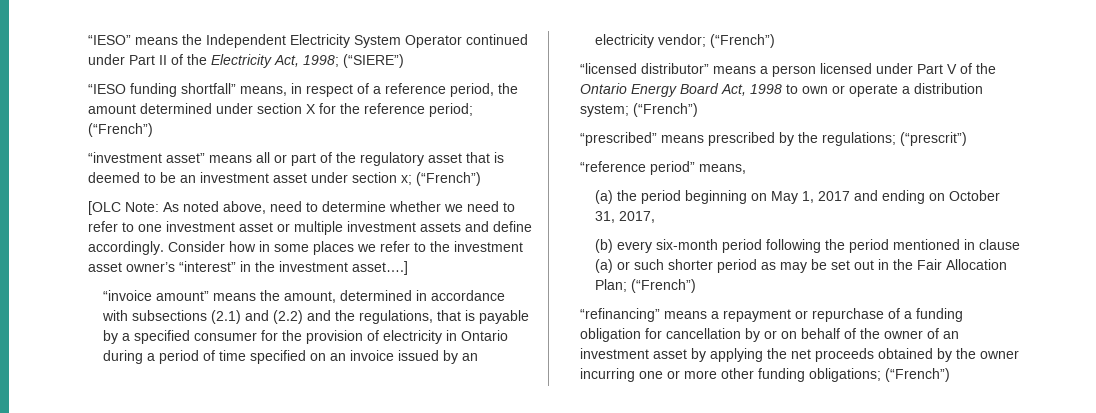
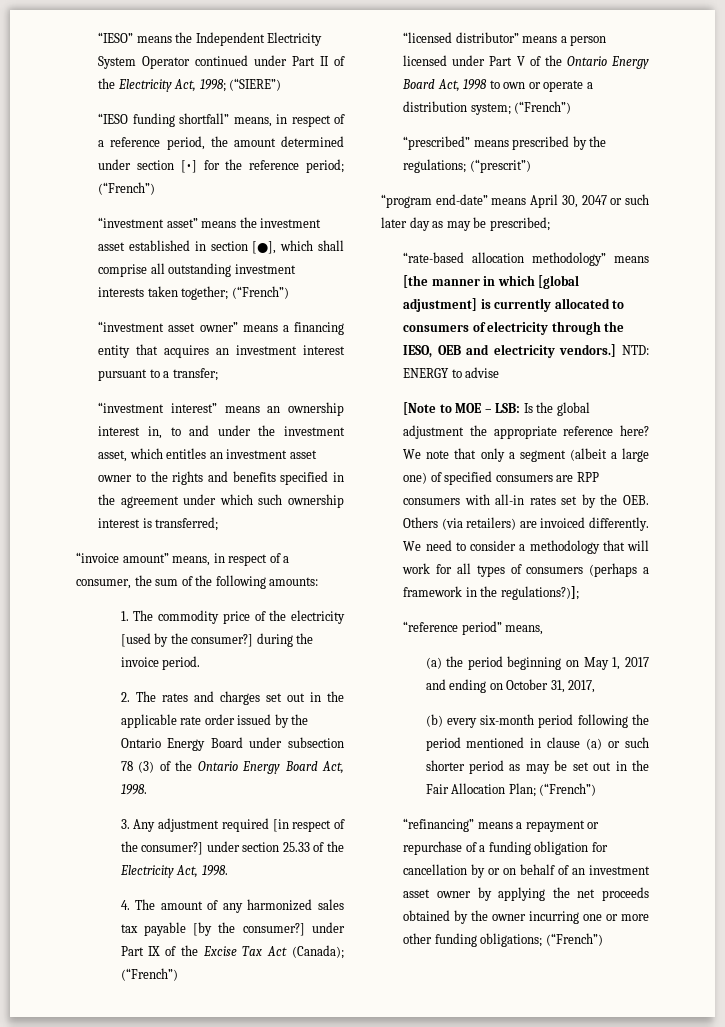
- “IESO funding shortfall” means, in respect of a reference period, the amount determined under section X for the reference period; (“French”)
+ “IESO funding shortfall” means, in respect of a reference period, the amount determined under section [•] for the reference period; (“French”)
- “investment asset” means all or part of the regulatory asset that is deemed to be an investment asset under section x; (“French”)
- [OLC Note: As noted above, need to determine whether we need to refer to one investment asset or multiple investment assets and define accordingly. Consider how in some places we refer to the investment asset owner’s “interest” in the investment asset….]
- “invoice amount” means the amount, determined in accordance with subsections (2.1) and (2.2) and the regulations, that is payable by a specified consumer for the provision of electricity in Ontario during a period of time specified on an invoice issued by an electricity vendor; (“French”)
+ “investment asset” means the investment asset established in section [●], which shall comprise all outstanding investment interests taken together; (“French”)
+ “investment asset owner” means a financing entity that acquires an investment interest pursuant to a transfer;
+ “investment interest” means an ownership interest in, to and under the investment asset, which entitles an investment asset owner to the rights and benefits specified in the agreement under which such ownership interest is transferred;
+ “invoice amount” means, in respect of a consumer, the sum of the following amounts:
+ 1. The commodity price of the electricity [used by the consumer?] during the invoice period.
+ 2. The rates and charges set out in the applicable rate order issued by the Ontario Energy Board under subsection 78 (3) of the Ontario Energy Board Act, 1998.
+ 3. Any adjustment required [in respect of the consumer?] under section 25.33 of the Electricity Act, 1998.
+ 4. The amount of any harmonized sales tax payable [by the consumer?] under Part IX of the Excise Tax Act (Canada); (“French”)
+ “program end-date” means April 30, 2047 or such later day as may be prescribed;
+ “rate-based allocation methodology” means [the manner in which [global adjustment] is currently allocated to consumers of electricity through the IESO, OEB and electricity vendors.] NTD: ENERGY to advise
+ [Note to MOE – LSB: Is the global adjustment the appropriate reference here? We note that only a segment (albeit a large one) of specified consumers are RPP consumers with all-in rates set by the OEB. Others (via retailers) are invoiced differently. We need to consider a methodology that will work for all types of consumers (perhaps a framework in the regulations?)];
- “refinancing” means a repayment or repurchase of a funding obligation for cancellation by or on behalf of the owner of an investment asset by applying the net proceeds obtained by the owner incurring one or more other funding obligations; (“French”)
+ “refinancing” means a repayment or repurchase of a funding obligation for cancellation by or on behalf of an investment asset owner by applying the net proceeds obtained by the owner incurring one or more other funding obligations; (“French”)

